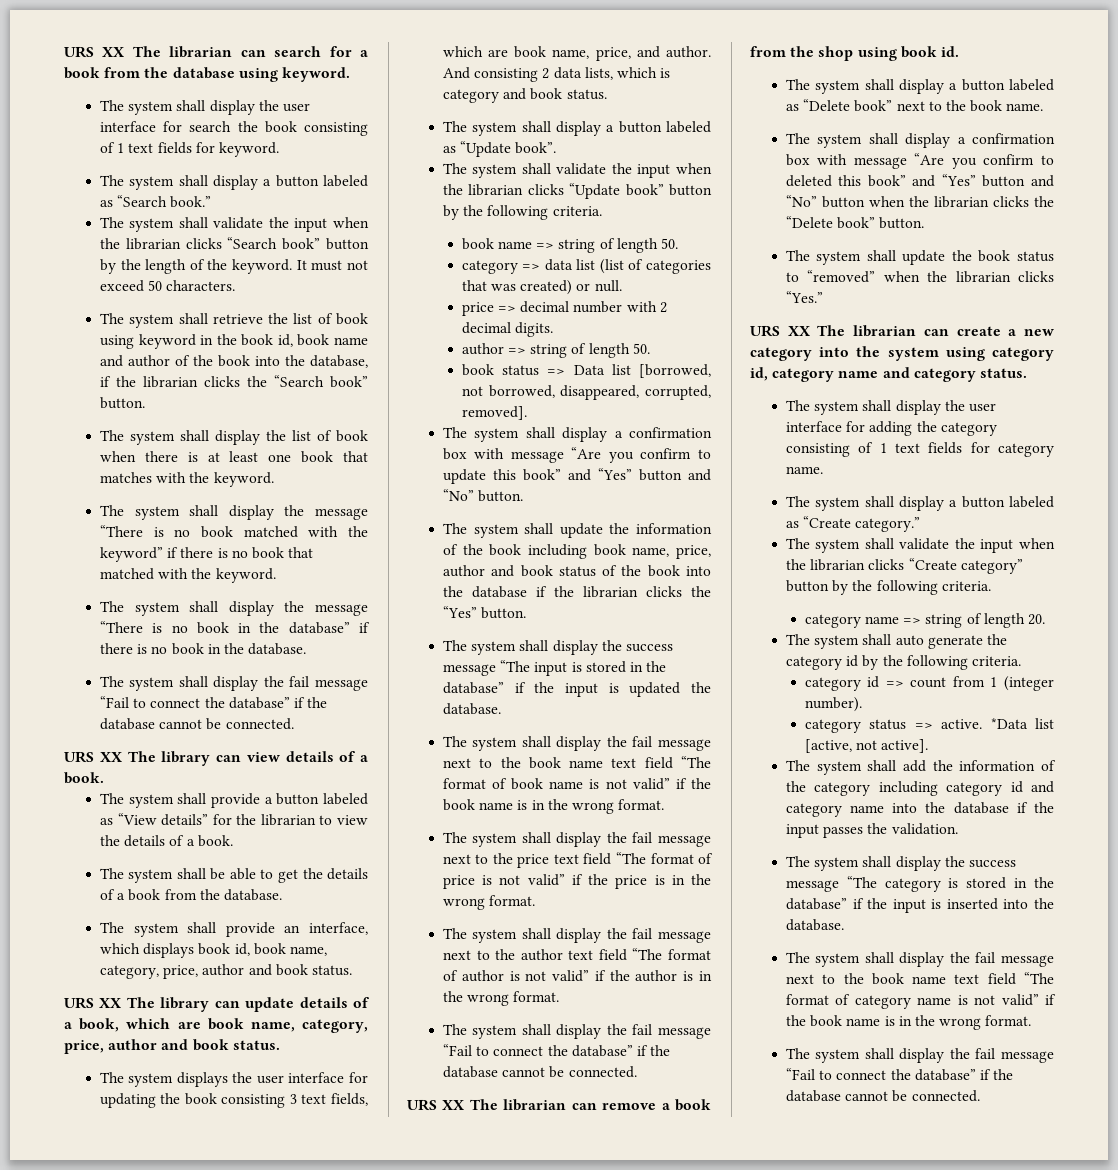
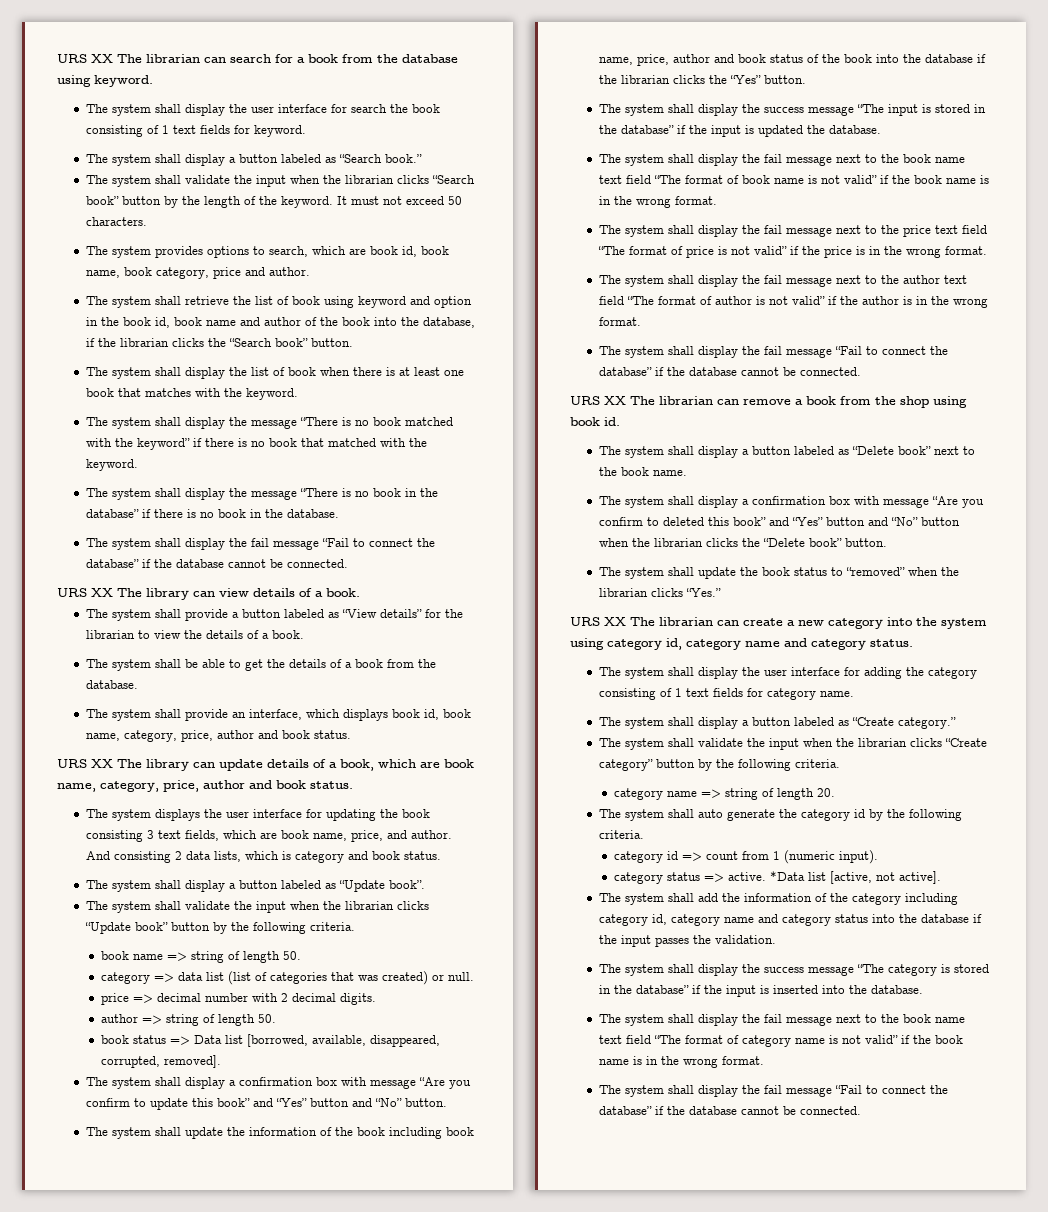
+ The system provides options to search, which are book id, book name, book category, price and author.
- The system shall retrieve the list of book using keyword in the book id, book name and author of the book into the database, if the librarian clicks the “Search book” button.
+ The system shall retrieve the list of book using keyword and option in the book id, book name and author of the book into the database, if the librarian clicks the “Search book” button.
- book status => Data list [borrowed, not borrowed, disappeared, corrupted, removed].
+ book status => Data list [borrowed, available, disappeared, corrupted, removed].
- category id => count from 1 (integer number).
+ category id => count from 1 (numeric input).
- The system shall add the information of the category including category id and category name into the database if the input passes the validation.
+ The system shall add the information of the category including category id, category name and category status into the database if the input passes the validation.

